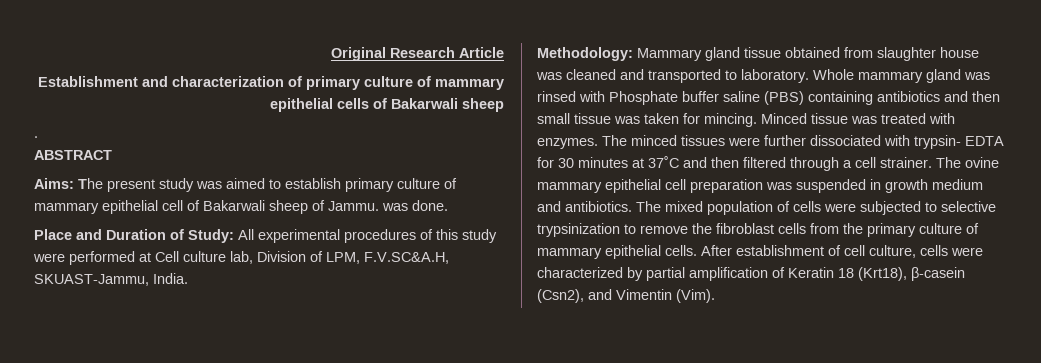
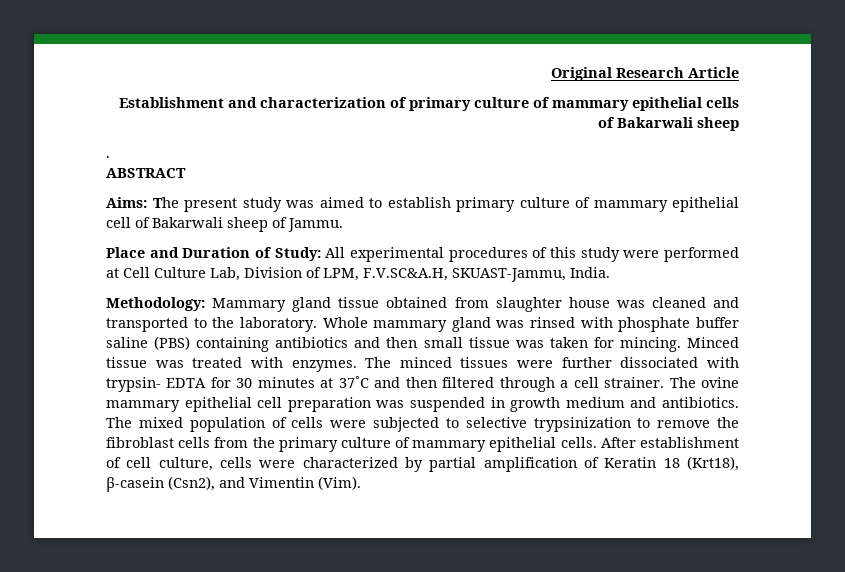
- Aims: The present study was aimed to establish primary culture of mammary epithelial cell of Bakarwali sheep of Jammu. was done.
+ Aims: The present study was aimed to establish primary culture of mammary epithelial cell of Bakarwali sheep of Jammu.
- Place and Duration of Study: All experimental procedures of this study were performed at Cell culture lab, Division of LPM, F.V.SC&A.H, SKUAST-Jammu, India.
+ Place and Duration of Study: All experimental procedures of this study were performed at Cell Culture Lab, Division of LPM, F.V.SC&A.H, SKUAST-Jammu, India.
- Methodology: Mammary gland tissue obtained from slaughter house was cleaned and transported to laboratory.
+ Methodology: Mammary gland tissue obtained from slaughter house was cleaned and transported to the laboratory.
- Whole mammary gland was rinsed with Phosphate buffer saline (PBS) containing antibiotics and then small tissue was taken for mincing.
+ Whole mammary gland was rinsed with phosphate buffer saline (PBS) containing antibiotics and then small tissue was taken for mincing.

